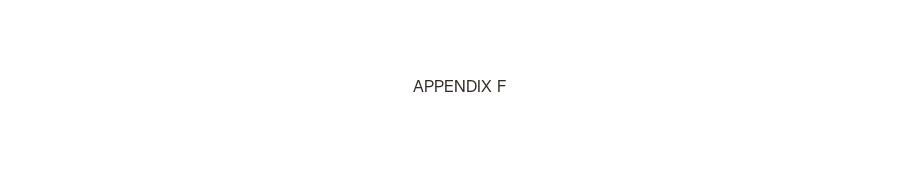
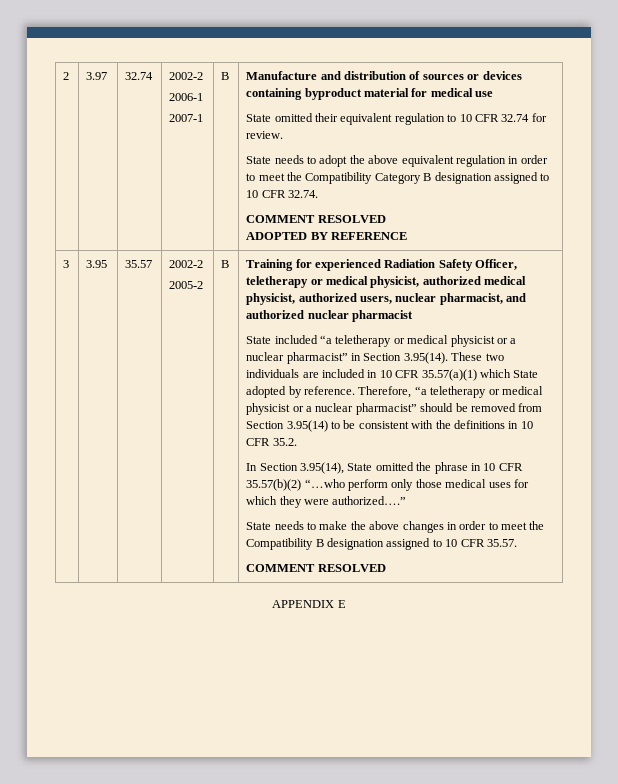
- APPENDIX F
+ 2 | 3.97 | 32.74 | 2002-2
+ 2006-1
+ 2007-1 | B | Manufacture and distribution of sources or devices containing byproduct material for medical use
+ State omitted their equivalent regulation to 10 CFR 32.74 for review.
+ State needs to adopt the above equivalent regulation in order to meet the Compatibility Category B designation assigned to 10 CFR 32.74.
+ COMMENT RESOLVED
+ ADOPTED BY REFERENCE
+ 3 | 3.95 | 35.57 | 2002-2
+ 2005-2 | B | Training for experienced Radiation Safety Officer, teletherapy or medical physicist, authorized medical physicist, authorized users, nuclear pharmacist, and authorized nuclear pharmacist
+ State included “a teletherapy or medical physicist or a nuclear pharmacist” in Section 3.95(14). These two individuals are included in 10 CFR 35.57(a)(1) which State adopted by reference. Therefore, “a teletherapy or medical physicist or a nuclear pharmacist” should be removed from Section 3.95(14) to be consistent with the definitions in 10 CFR 35.2.
+ In Section 3.95(14), State omitted the phrase in 10 CFR 35.57(b)(2) “…who perform only those medical uses for which they were authorized….”
+ State needs to make the above changes in order to meet the Compatibility B designation assigned to 10 CFR 35.57.
+ COMMENT RESOLVED
+ APPENDIX E

